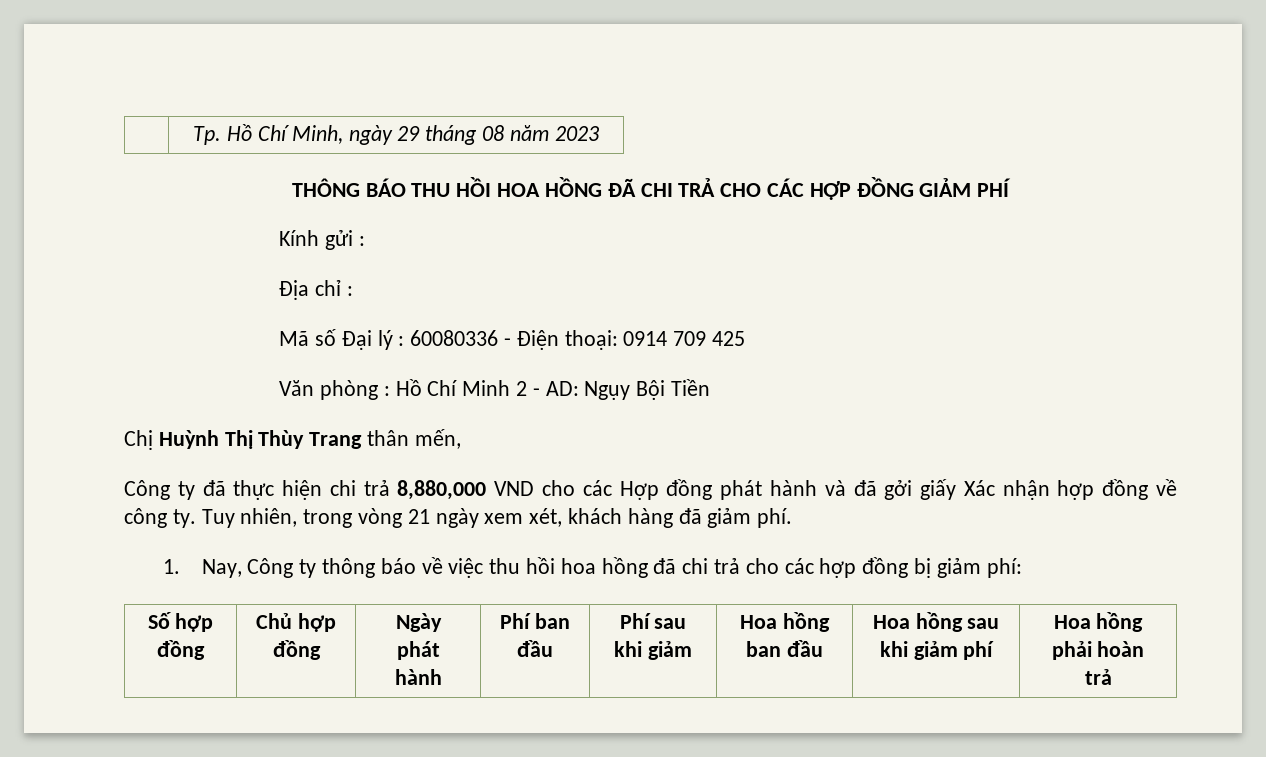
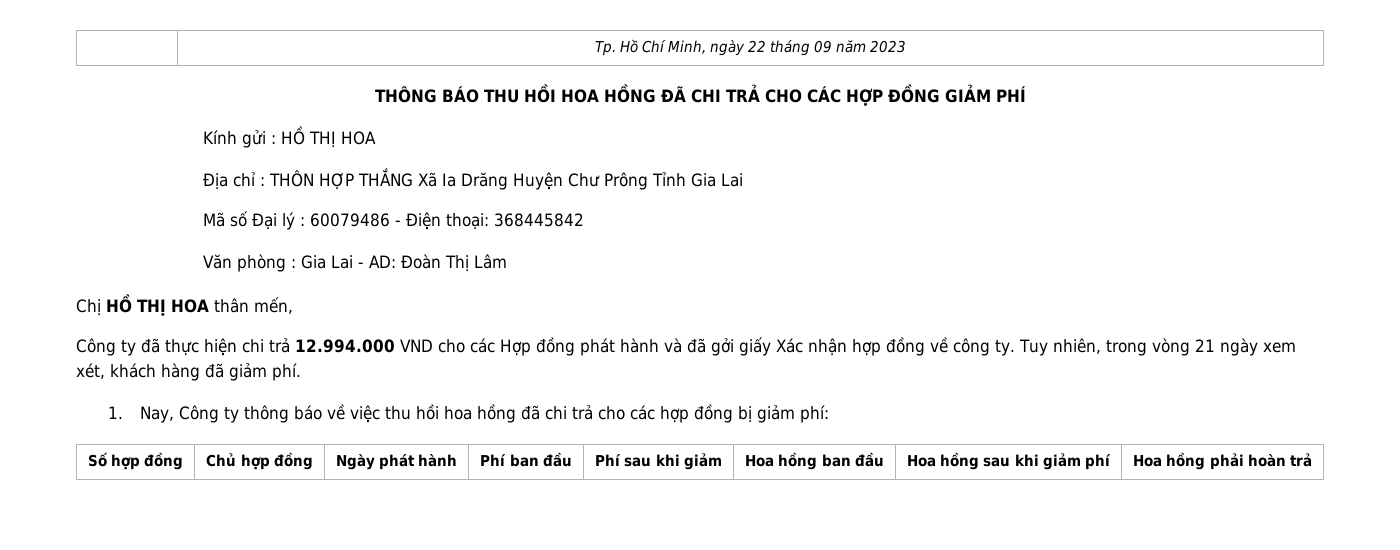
- | Tp. Hồ Chí Minh, ngày 29 tháng 08 năm 2023
+ | Tp. Hồ Chí Minh, ngày 22 tháng 09 năm 2023
- Kính gửi :
+ Kính gửi : HỒ THỊ HOA
- Địa chỉ :
+ Địa chỉ : THÔN HỢP THẮNG Xã Ia Drăng Huyện Chư Prông Tỉnh Gia Lai
- Mã số Đại lý : 60080336 - Điện thoại: 0914 709 425
+ Mã số Đại lý : 60079486 - Điện thoại: 368445842
- Văn phòng : Hồ Chí Minh 2 - AD: Ngụy Bội Tiền
- Chị Huỳnh Thị Thùy Trang thân mến,
+ Văn phòng : Gia Lai - AD: Đoàn Thị Lâm
+ Chị HỒ THỊ HOA thân mến,
- Công ty đã thực hiện chi trả 8,880,000 VND cho các Hợp đồng phát hành và đã gởi giấy Xác nhận hợp đồng về công ty.
+ Công ty đã thực hiện chi trả 12.994.000 VND cho các Hợp đồng phát hành và đã gởi giấy Xác nhận hợp đồng về công ty.

